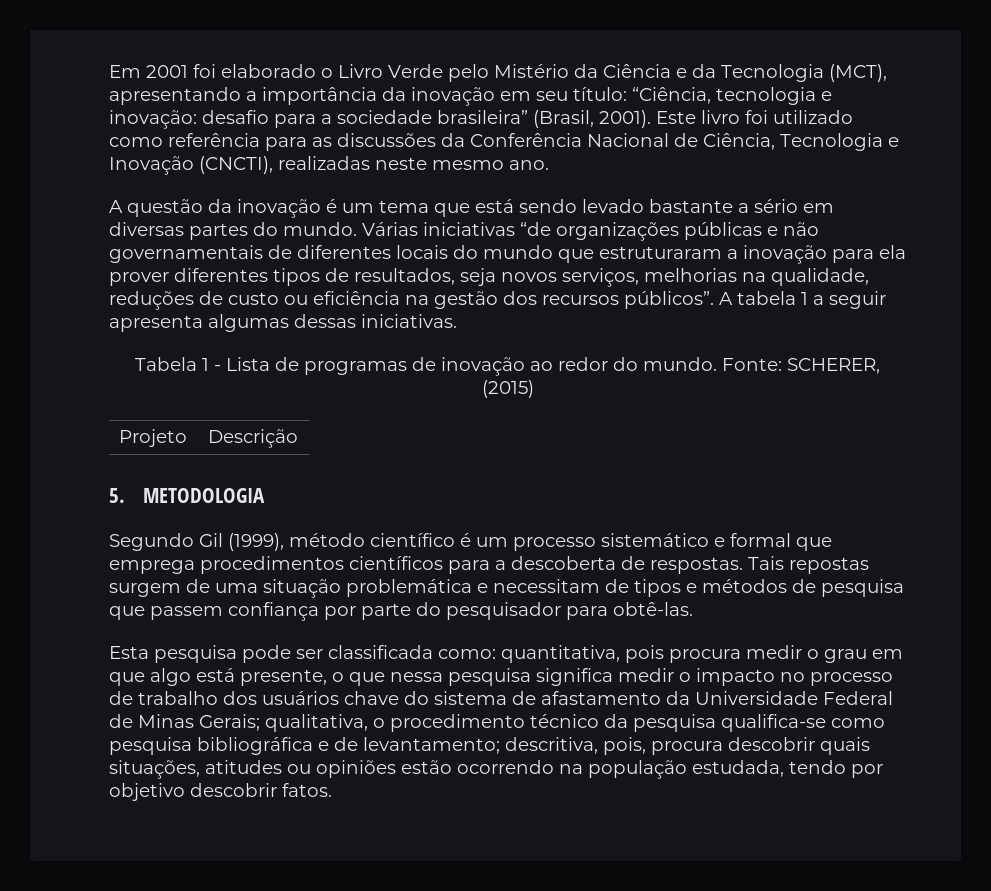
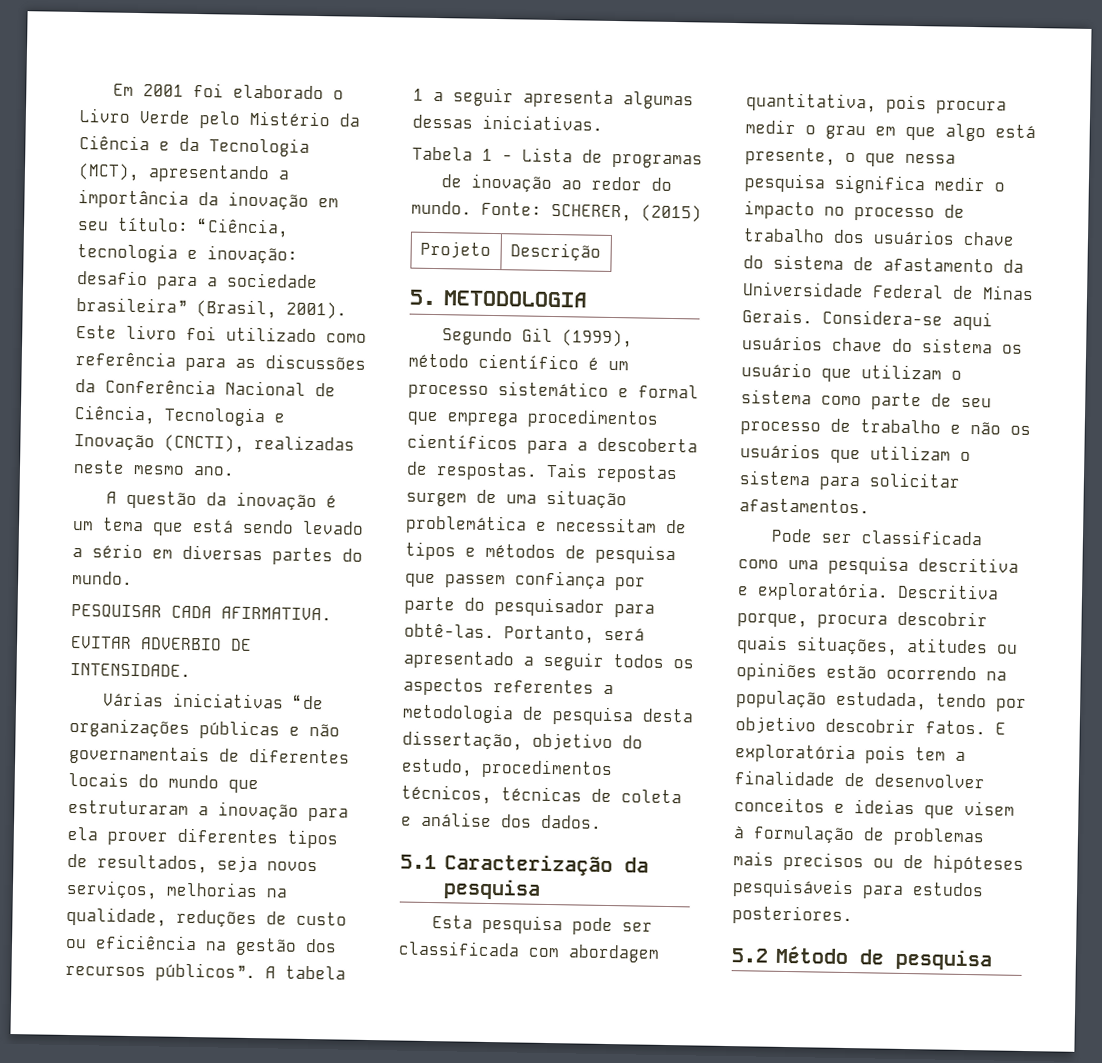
- A questão da inovação é um tema que está sendo levado bastante a sério em diversas partes do mundo. Várias iniciativas “de organizações públicas e não governamentais de diferentes locais do mundo que estruturaram a inovação para ela prover diferentes tipos de resultados, seja novos serviços, melhorias na qualidade, reduções de custo ou eficiência na gestão dos recursos públicos”.
+ A questão da inovação é um tema que está sendo levado a sério em diversas partes do mundo.
+ PESQUISAR CADA AFIRMATIVA.
+ EVITAR ADVERBIO DE INTENSIDADE.
+ Várias iniciativas “de organizações públicas e não governamentais de diferentes locais do mundo que estruturaram a inovação para ela prover diferentes tipos de resultados, seja novos serviços, melhorias na qualidade, reduções de custo ou eficiência na gestão dos recursos públicos”.
+ Portanto, será apresentado a seguir todos os aspectos referentes a metodologia de pesquisa desta dissertação, objetivo do estudo, procedimentos técnicos, técnicas de coleta e análise dos dados.
+ 5.1 Caracterização da pesquisa
- Esta pesquisa pode ser classificada como: quantitativa, pois procura medir o grau em que algo está presente, o que nessa pesquisa significa medir o impacto no processo de trabalho dos usuários chave do sistema de afastamento da Universidade Federal de Minas Gerais; qualitativa, o procedimento técnico da pesquisa qualifica-se como pesquisa bibliográfica e de levantamento; descritiva, pois, procura descobrir quais situações, atitudes ou opiniões estão ocorrendo na população estudada, tendo por objetivo descobrir fatos.
+ Esta pesquisa pode ser classificada com abordagem quantitativa, pois procura medir o grau em que algo está presente, o que nessa pesquisa significa medir o impacto no processo de trabalho dos usuários chave do sistema de afastamento da Universidade Federal de Minas Gerais. Considera-se aqui usuários chave do sistema os usuário que utilizam o sistema como parte de seu processo de trabalho e não os usuários que utilizam o sistema para solicitar afastamentos.
+ Pode ser classificada como uma pesquisa descritiva e exploratória. Descritiva porque, procura descobrir quais situações, atitudes ou opiniões estão ocorrendo na população estudada, tendo por objetivo descobrir fatos.
+ E exploratória pois tem a finalidade de desenvolver conceitos e ideias que visem à formulação de problemas mais precisos ou de hipóteses pesquisáveis para estudos posteriores.
+ 5.2 Método de pesquisa

